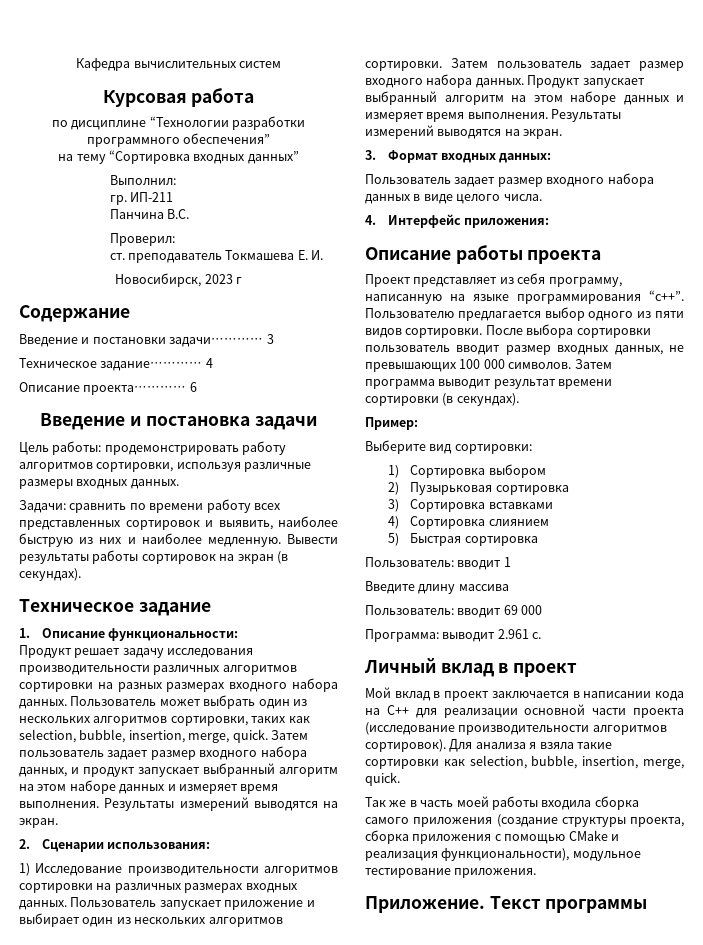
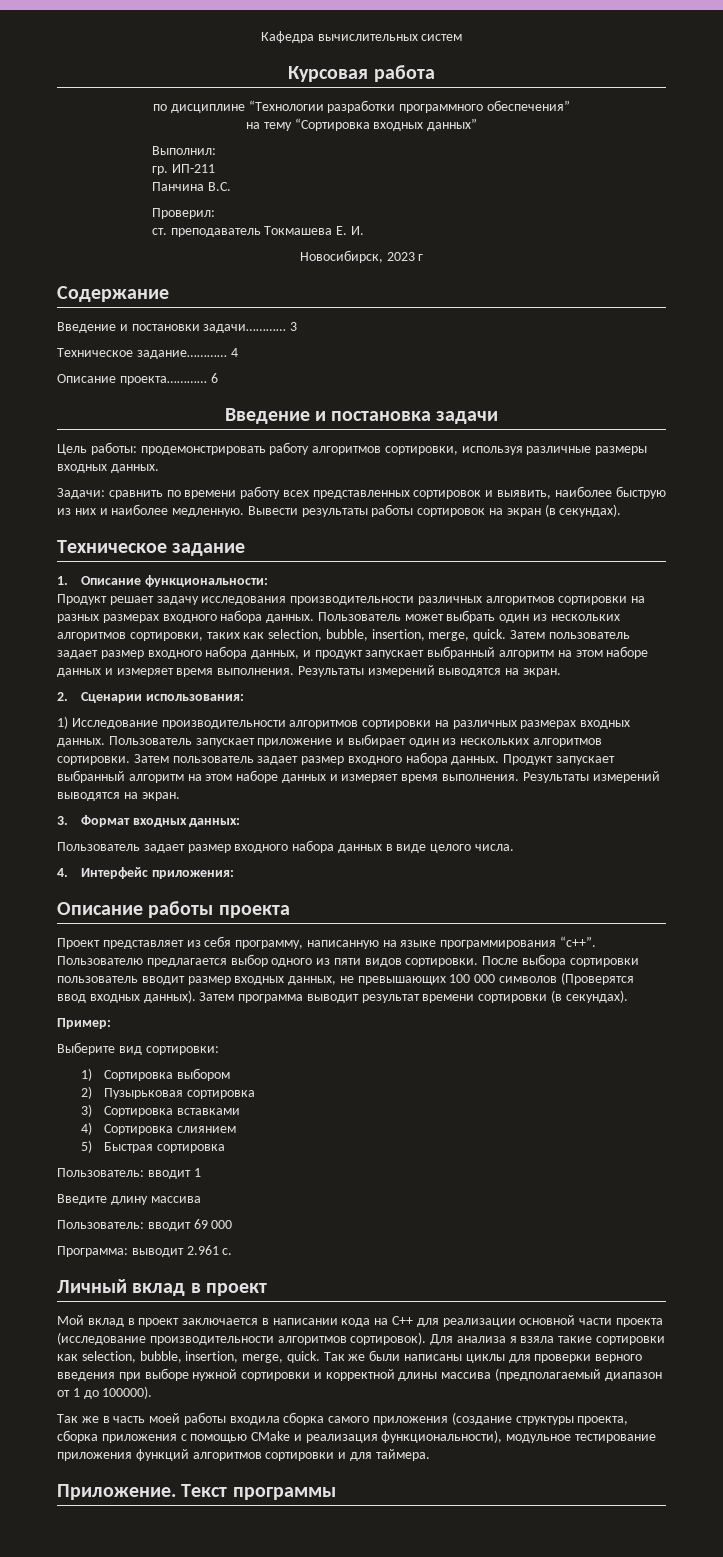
- После выбора сортировки пользователь вводит размер входных данных, не превышающих 100 000 символов.
+ После выбора сортировки пользователь вводит размер входных данных, не превышающих 100 000 символов (Проверятся ввод входных данных).
+ Так же были написаны циклы для проверки верного введения при выборе нужной сортировки и корректной длины массива (предполагаемый диапазон от 1 до 100000).
- Так же в часть моей работы входила сборка самого приложения (создание структуры проекта, сборка приложения с помощью CMake и реализация функциональности), модульное тестирование приложения.
+ Так же в часть моей работы входила сборка самого приложения (создание структуры проекта, сборка приложения с помощью CMake и реализация функциональности), модульное тестирование приложения функций алгоритмов сортировки и для таймера.

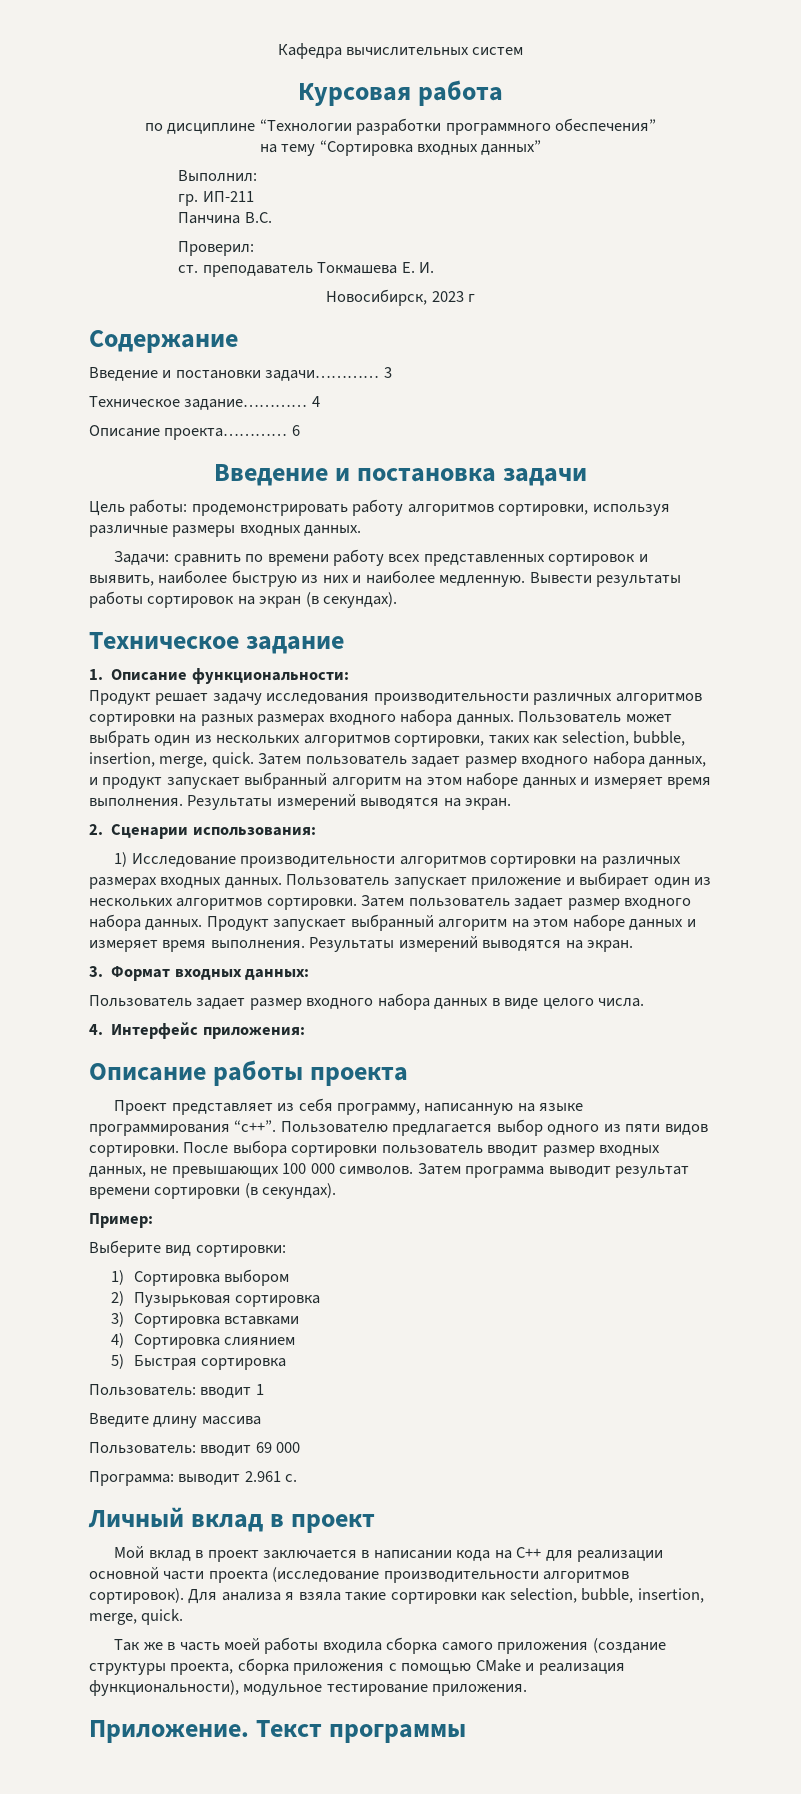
- После выбора сортировки пользователь вводит размер входных данных, не превышающих 100 000 символов (Проверятся ввод входных данных).
+ После выбора сортировки пользователь вводит размер входных данных, не превышающих 100 000 символов.
- Так же были написаны циклы для проверки верного введения при выборе нужной сортировки и корректной длины массива (предполагаемый диапазон от 1 до 100000).
- Так же в часть моей работы входила сборка самого приложения (создание структуры проекта, сборка приложения с помощью CMake и реализация функциональности), модульное тестирование приложения функций алгоритмов сортировки и для таймера.
+ Так же в часть моей работы входила сборка самого приложения (создание структуры проекта, сборка приложения с помощью CMake и реализация функциональности), модульное тестирование приложения.

